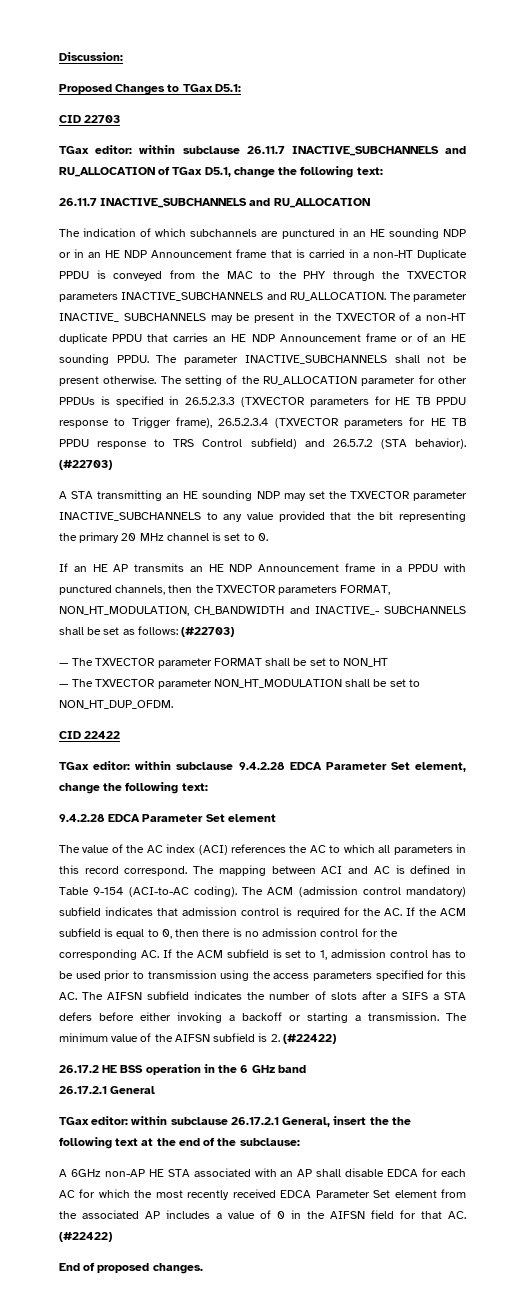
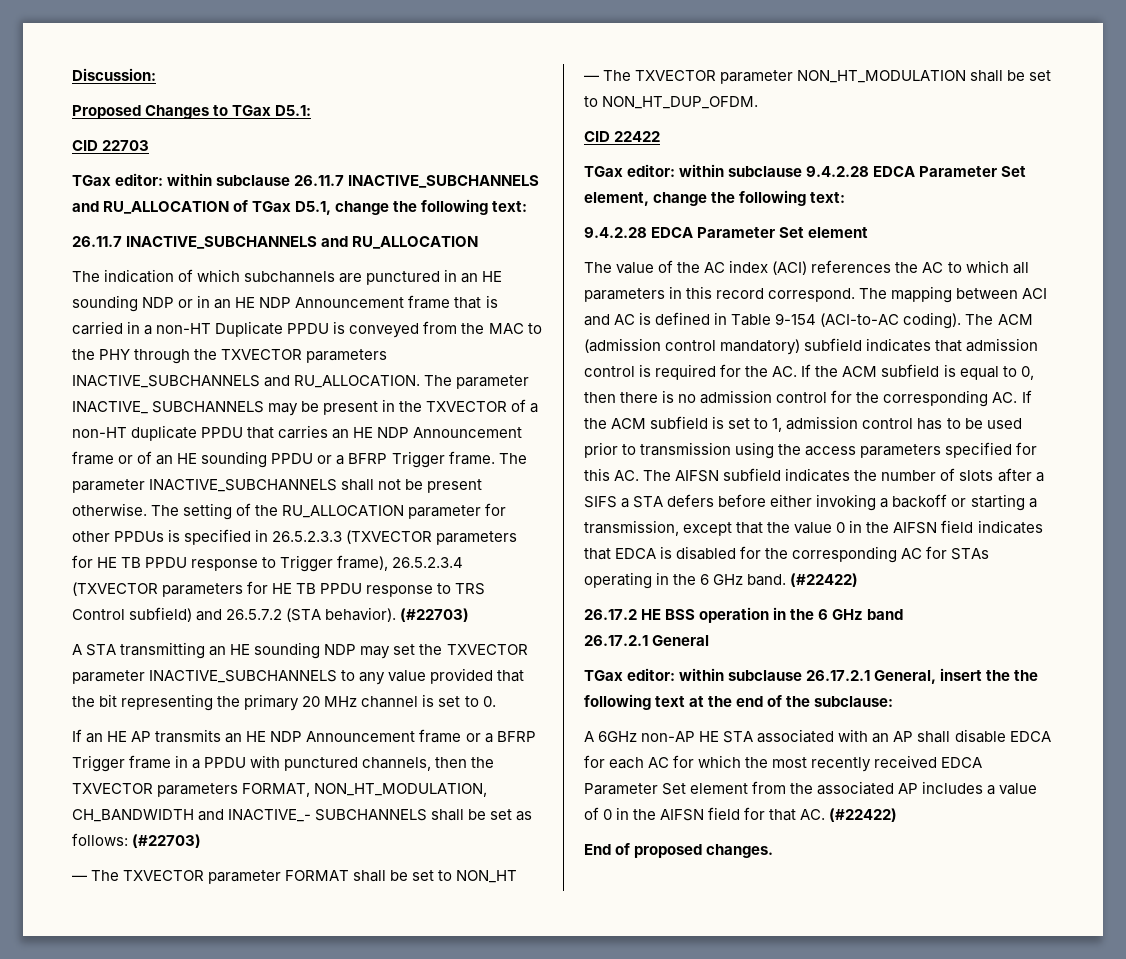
- The parameter INACTIVE_ SUBCHANNELS may be present in the TXVECTOR of a non-HT duplicate PPDU that carries an HE NDP Announcement frame or of an HE sounding PPDU.
+ The parameter INACTIVE_ SUBCHANNELS may be present in the TXVECTOR of a non-HT duplicate PPDU that carries an HE NDP Announcement frame or of an HE sounding PPDU or a BFRP Trigger frame.
- If an HE AP transmits an HE NDP Announcement frame in a PPDU with punctured channels, then the TXVECTOR parameters FORMAT, NON_HT_MODULATION, CH_BANDWIDTH and INACTIVE_- SUBCHANNELS shall be set as follows: (#22703)
+ If an HE AP transmits an HE NDP Announcement frame or a BFRP Trigger frame in a PPDU with punctured channels, then the TXVECTOR parameters FORMAT, NON_HT_MODULATION, CH_BANDWIDTH and INACTIVE_- SUBCHANNELS shall be set as follows: (#22703)
- The ACM (admission control mandatory) subfield indicates that admission control is required for the AC. If the ACM subfield is equal to 0, then there is no admission control for the corresponding AC. If the ACM subfield is set to 1, admission control has to be used prior to transmission using the access parameters specified for this AC. The AIFSN subfield indicates the number of slots after a SIFS a STA defers before either invoking a backoff or starting a transmission. The minimum value of the AIFSN subfield is 2. (#22422)
+ The ACM (admission control mandatory) subfield indicates that admission control is required for the AC. If the ACM subfield is equal to 0, then there is no admission control for the corresponding AC. If the ACM subfield is set to 1, admission control has to be used prior to transmission using the access parameters specified for this AC. The AIFSN subfield indicates the number of slots after a SIFS a STA defers before either invoking a backoff or starting a transmission, except that the value 0 in the AIFSN field indicates that EDCA is disabled for the corresponding AC for STAs operating in the 6 GHz band. (#22422)

